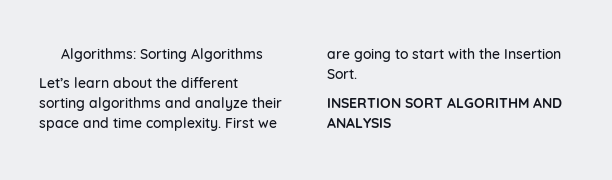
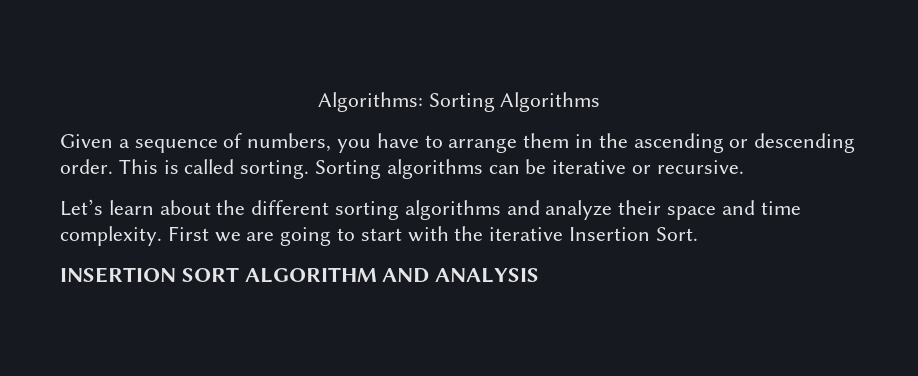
+ Given a sequence of numbers, you have to arrange them in the ascending or descending order. This is called sorting. Sorting algorithms can be iterative or recursive.
- First we are going to start with the Insertion Sort.
+ First we are going to start with the iterative Insertion Sort.

